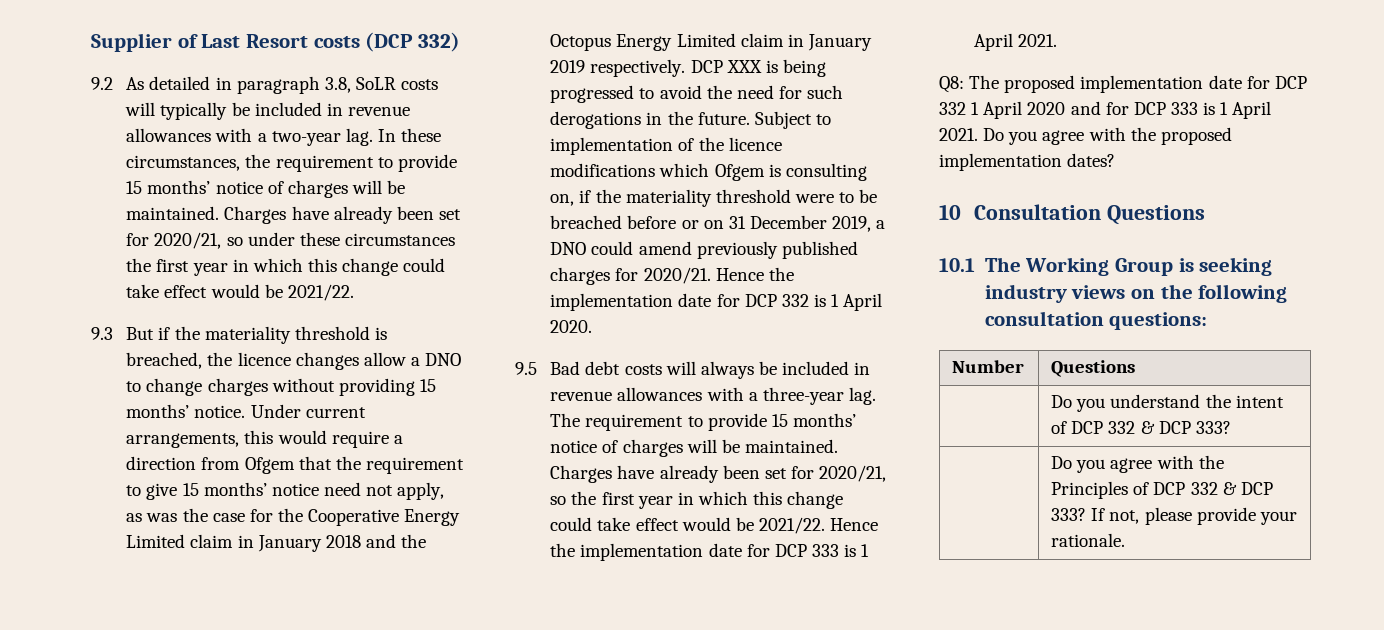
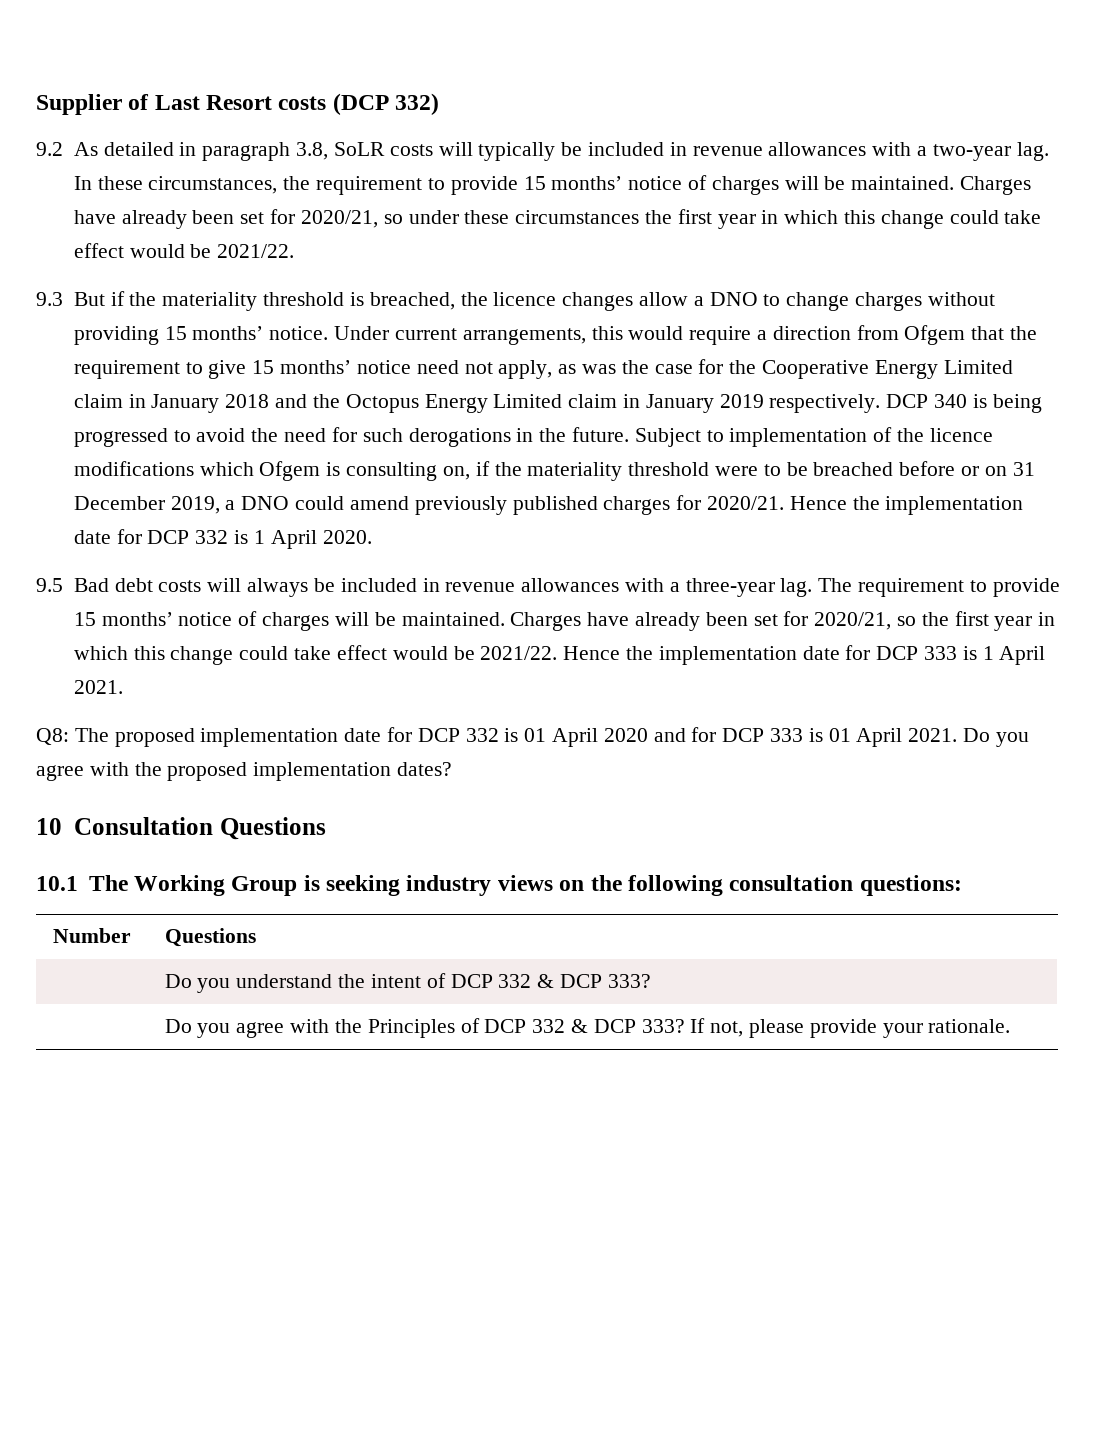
- DCP XXX is being progressed to avoid the need for such derogations in the future.
+ DCP 340 is being progressed to avoid the need for such derogations in the future.
- Q8: The proposed implementation date for DCP 332 1 April 2020 and for DCP 333 is 1 April 2021.
+ Q8: The proposed implementation date for DCP 332 is 01 April 2020 and for DCP 333 is 01 April 2021.

